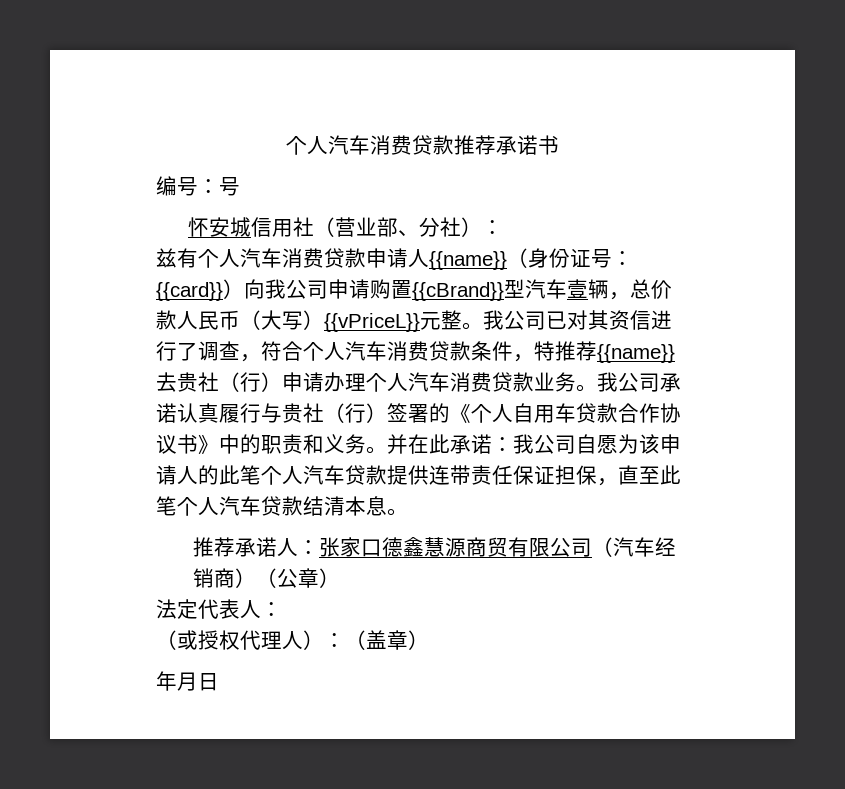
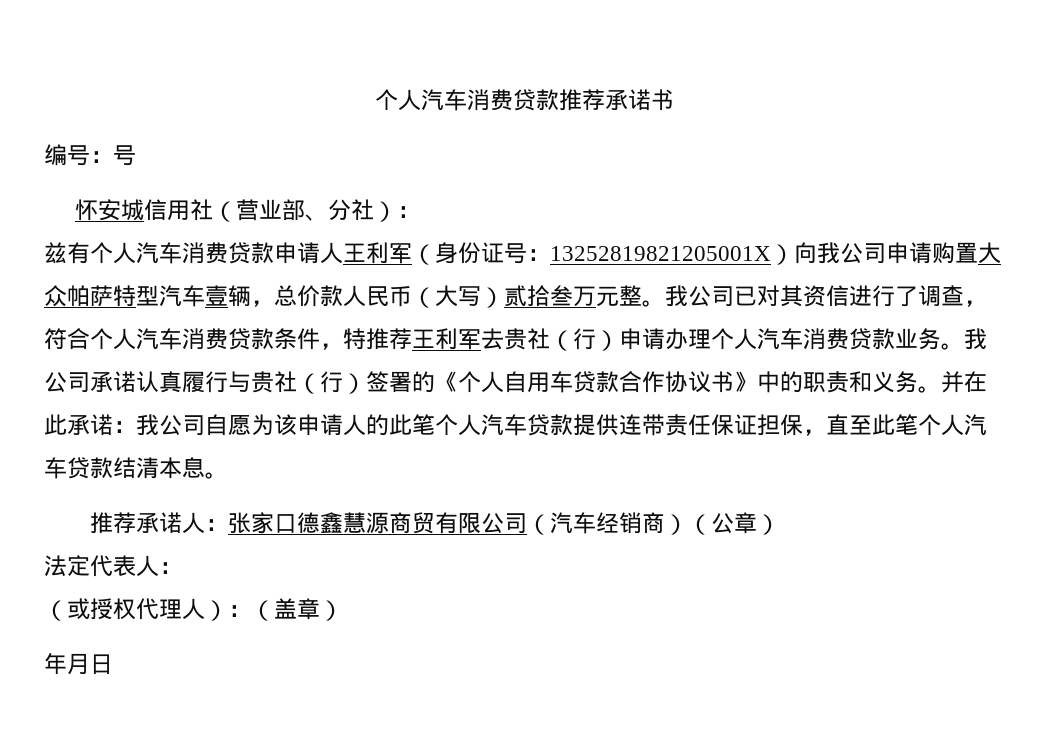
- 兹有个人汽车消费贷款申请人{{name}}（身份证号：{{card}}）向我公司申请购置{{cBrand}}型汽车壹辆，总价款人民币（大写）{{vPriceL}}元整。
+ 兹有个人汽车消费贷款申请人王利军（身份证号：13252819821205001X）向我公司申请购置大众帕萨特型汽车壹辆，总价款人民币（大写）贰拾叁万元整。
- 我公司已对其资信进行了调查，符合个人汽车消费贷款条件，特推荐{{name}}去贵社（行）申请办理个人汽车消费贷款业务。
+ 我公司已对其资信进行了调查，符合个人汽车消费贷款条件，特推荐王利军去贵社（行）申请办理个人汽车消费贷款业务。

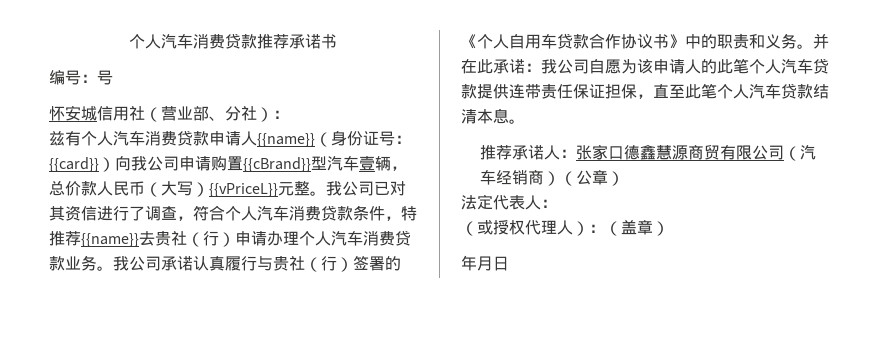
- 兹有个人汽车消费贷款申请人王利军（身份证号：13252819821205001X）向我公司申请购置大众帕萨特型汽车壹辆，总价款人民币（大写）贰拾叁万元整。
+ 兹有个人汽车消费贷款申请人{{name}}（身份证号：{{card}}）向我公司申请购置{{cBrand}}型汽车壹辆，总价款人民币（大写）{{vPriceL}}元整。
- 我公司已对其资信进行了调查，符合个人汽车消费贷款条件，特推荐王利军去贵社（行）申请办理个人汽车消费贷款业务。
+ 我公司已对其资信进行了调查，符合个人汽车消费贷款条件，特推荐{{name}}去贵社（行）申请办理个人汽车消费贷款业务。

